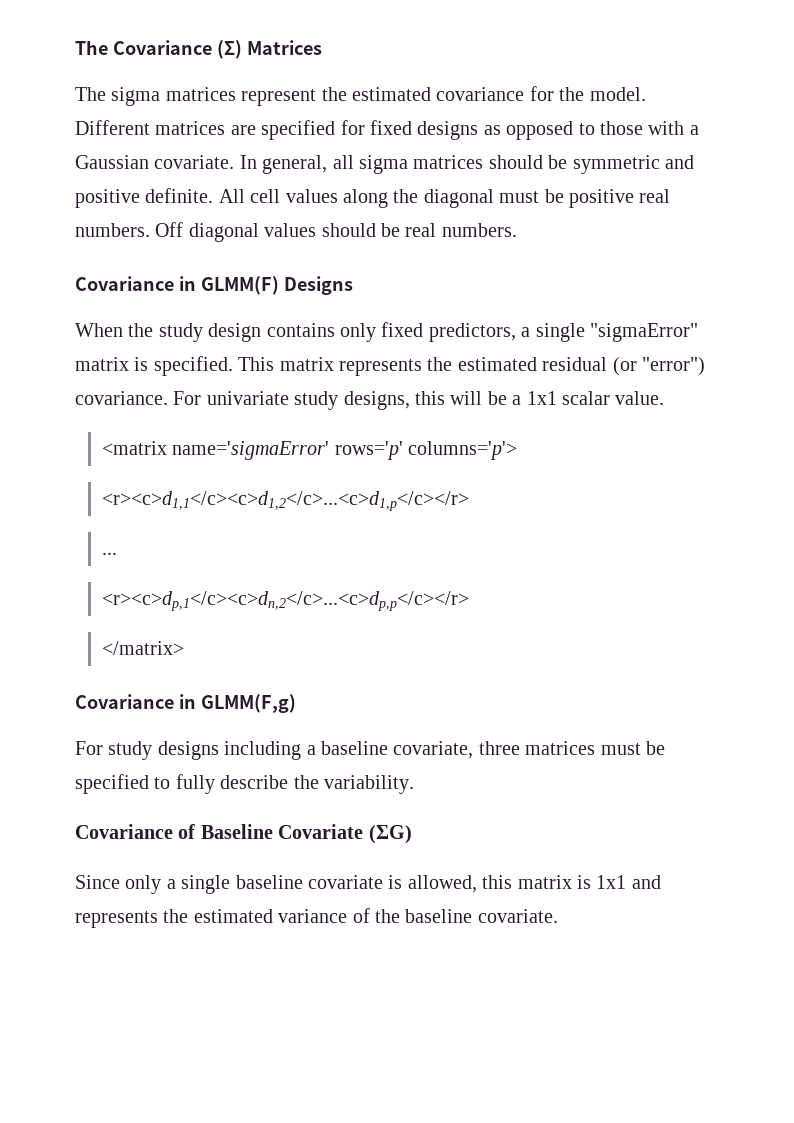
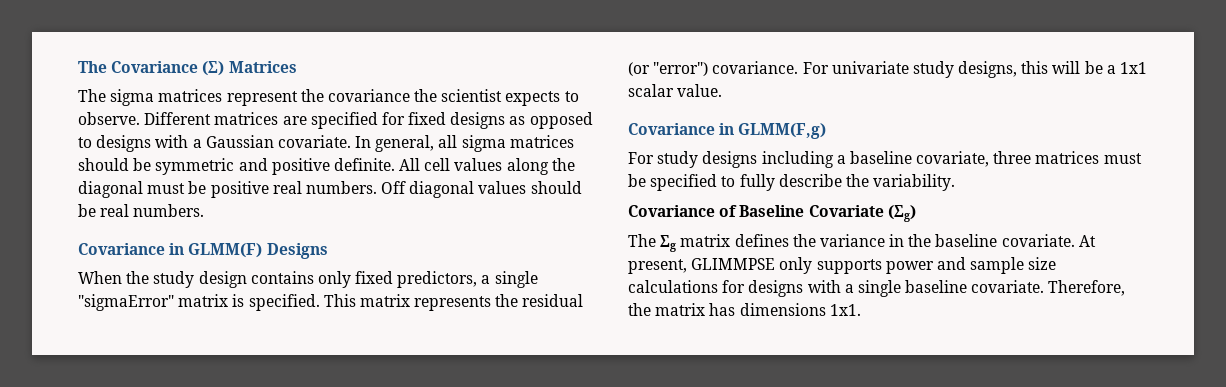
- The sigma matrices represent the estimated covariance for the model.
+ The sigma matrices represent the covariance the scientist expects to observe.
- Different matrices are specified for fixed designs as opposed to those with a Gaussian covariate.
+ Different matrices are specified for fixed designs as opposed to designs with a Gaussian covariate.
- This matrix represents the estimated residual (or "error") covariance.
+ This matrix represents the residual (or "error") covariance.
- <matrix name='sigmaError' rows='p' columns='p'>
- <r><c>d1,1</c><c>d1,2</c>...<c>d1,p</c></r>
- ...
- <r><c>dp,1</c><c>dn,2</c>...<c>dp,p</c></r>
- </matrix>
- Covariance of Baseline Covariate (ΣG)
- Since only a single baseline covariate is allowed, this matrix is 1x1 and represents the estimated variance of the baseline covariate.
+ Covariance of Baseline Covariate (Σg)
+ The Σg matrix defines the variance in the baseline covariate. At present, GLIMMPSE only supports power and sample size calculations for designs with a single baseline covariate. Therefore, the matrix has dimensions 1x1.

